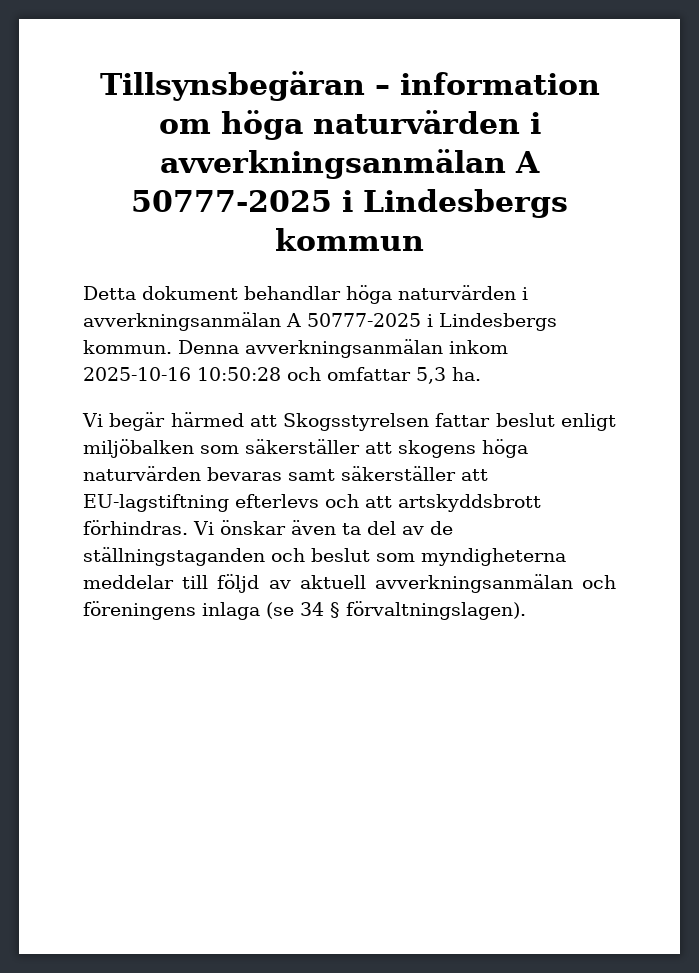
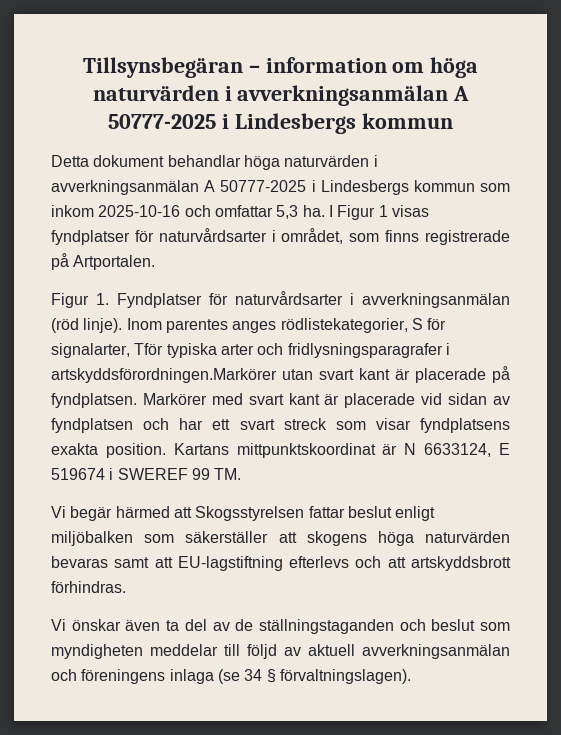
- Detta dokument behandlar höga naturvärden i avverkningsanmälan A 50777-2025 i Lindesbergs kommun. Denna avverkningsanmälan inkom 2025-10-16 10:50:28 och omfattar 5,3 ha.
+ Detta dokument behandlar höga naturvärden i avverkningsanmälan A 50777-2025 i Lindesbergs kommun som inkom 2025-10-16 och omfattar 5,3 ha. I Figur 1 visas fyndplatser för naturvårdsarter i området, som finns registrerade på Artportalen.
+ Figur 1. Fyndplatser för naturvårdsarter i avverkningsanmälan (röd linje). Inom parentes anges rödlistekategorier, S för signalarter, Tför typiska arter och fridlysningsparagrafer i artskyddsförordningen.Markörer utan svart kant är placerade på fyndplatsen. Markörer med svart kant är placerade vid sidan av fyndplatsen och har ett svart streck som visar fyndplatsens exakta position. Kartans mittpunktskoordinat är N 6633124, E 519674 i SWEREF 99 TM.
- Vi begär härmed att Skogsstyrelsen fattar beslut enligt miljöbalken som säkerställer att skogens höga naturvärden bevaras samt säkerställer att EU-lagstiftning efterlevs och att artskyddsbrott förhindras. Vi önskar även ta del av de ställningstaganden och beslut som myndigheterna meddelar till följd av aktuell avverkningsanmälan och föreningens inlaga (se 34 § förvaltningslagen).
+ Vi begär härmed att Skogsstyrelsen fattar beslut enligt miljöbalken som säkerställer att skogens höga naturvärden bevaras samt att EU-lagstiftning efterlevs och att artskyddsbrott förhindras.
+ Vi önskar även ta del av de ställningstaganden och beslut som myndigheten meddelar till följd av aktuell avverkningsanmälan och föreningens inlaga (se 34 § förvaltningslagen).

